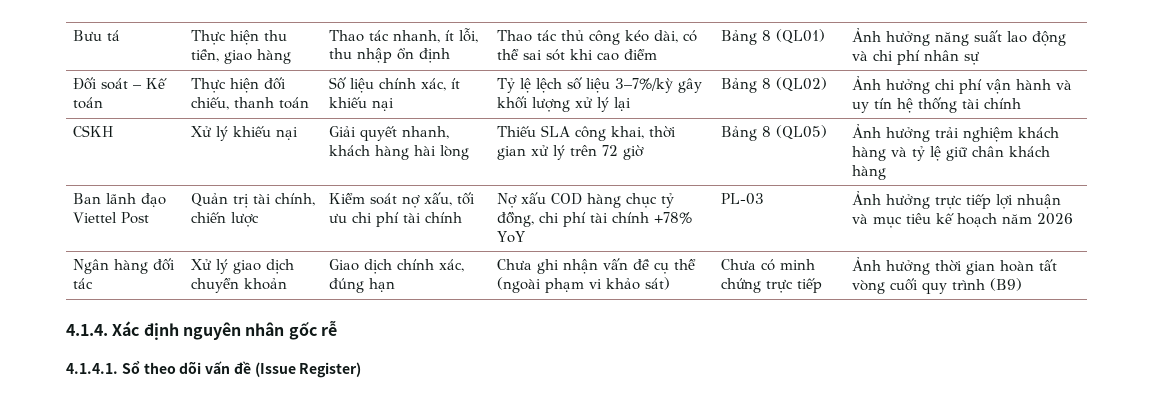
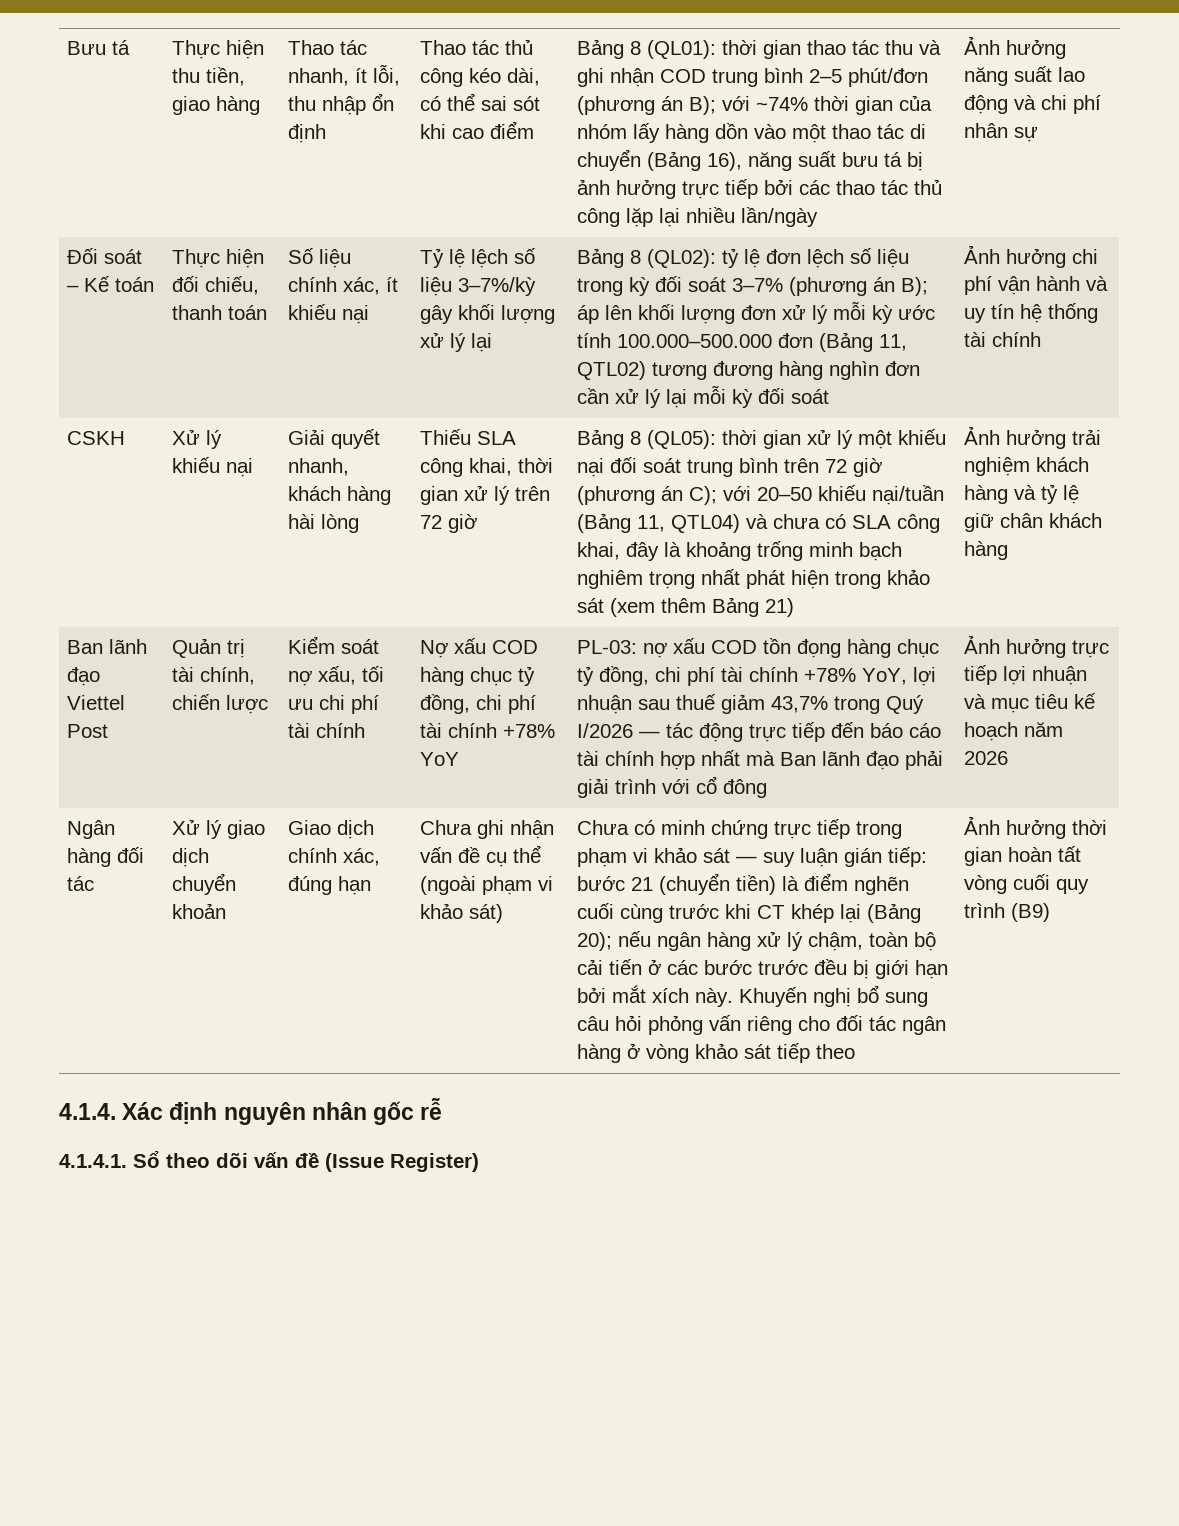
- Bảng 8 (QL01)
+ Bảng 8 (QL01): thời gian thao tác thu và ghi nhận COD trung bình 2–5 phút/đơn (phương án B); với ~74% thời gian của nhóm lấy hàng dồn vào một thao tác di chuyển (Bảng 16), năng suất bưu tá bị ảnh hưởng trực tiếp bởi các thao tác thủ công lặp lại nhiều lần/ngày
- Bảng 8 (QL02)
+ Bảng 8 (QL02): tỷ lệ đơn lệch số liệu trong kỳ đối soát 3–7% (phương án B); áp lên khối lượng đơn xử lý mỗi kỳ ước tính 100.000–500.000 đơn (Bảng 11, QTL02) tương đương hàng nghìn đơn cần xử lý lại mỗi kỳ đối soát
- Bảng 8 (QL05)
+ Bảng 8 (QL05): thời gian xử lý một khiếu nại đối soát trung bình trên 72 giờ (phương án C); với 20–50 khiếu nại/tuần (Bảng 11, QTL04) và chưa có SLA công khai, đây là khoảng trống minh bạch nghiêm trọng nhất phát hiện trong khảo sát (xem thêm Bảng 21)
- PL-03
+ PL-03: nợ xấu COD tồn đọng hàng chục tỷ đồng, chi phí tài chính +78% YoY, lợi nhuận sau thuế giảm 43,7% trong Quý I/2026 — tác động trực tiếp đến báo cáo tài chính hợp nhất mà Ban lãnh đạo phải giải trình với cổ đông
- Chưa có minh chứng trực tiếp
+ Chưa có minh chứng trực tiếp trong phạm vi khảo sát — suy luận gián tiếp: bước 21 (chuyển tiền) là điểm nghẽn cuối cùng trước khi CT khép lại (Bảng 20); nếu ngân hàng xử lý chậm, toàn bộ cải tiến ở các bước trước đều bị giới hạn bởi mắt xích này. Khuyến nghị bổ sung câu hỏi phỏng vấn riêng cho đối tác ngân hàng ở vòng khảo sát tiếp theo

